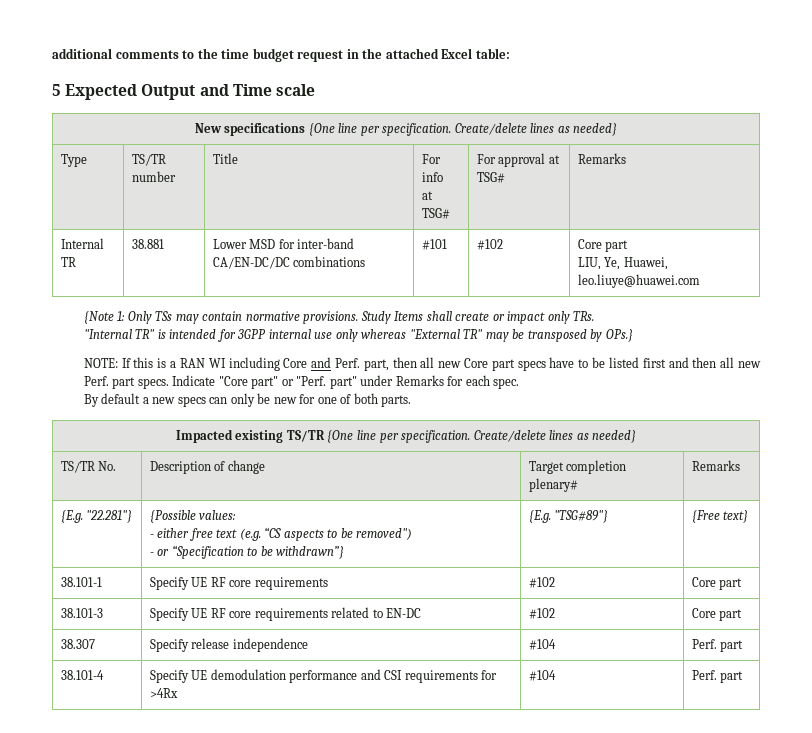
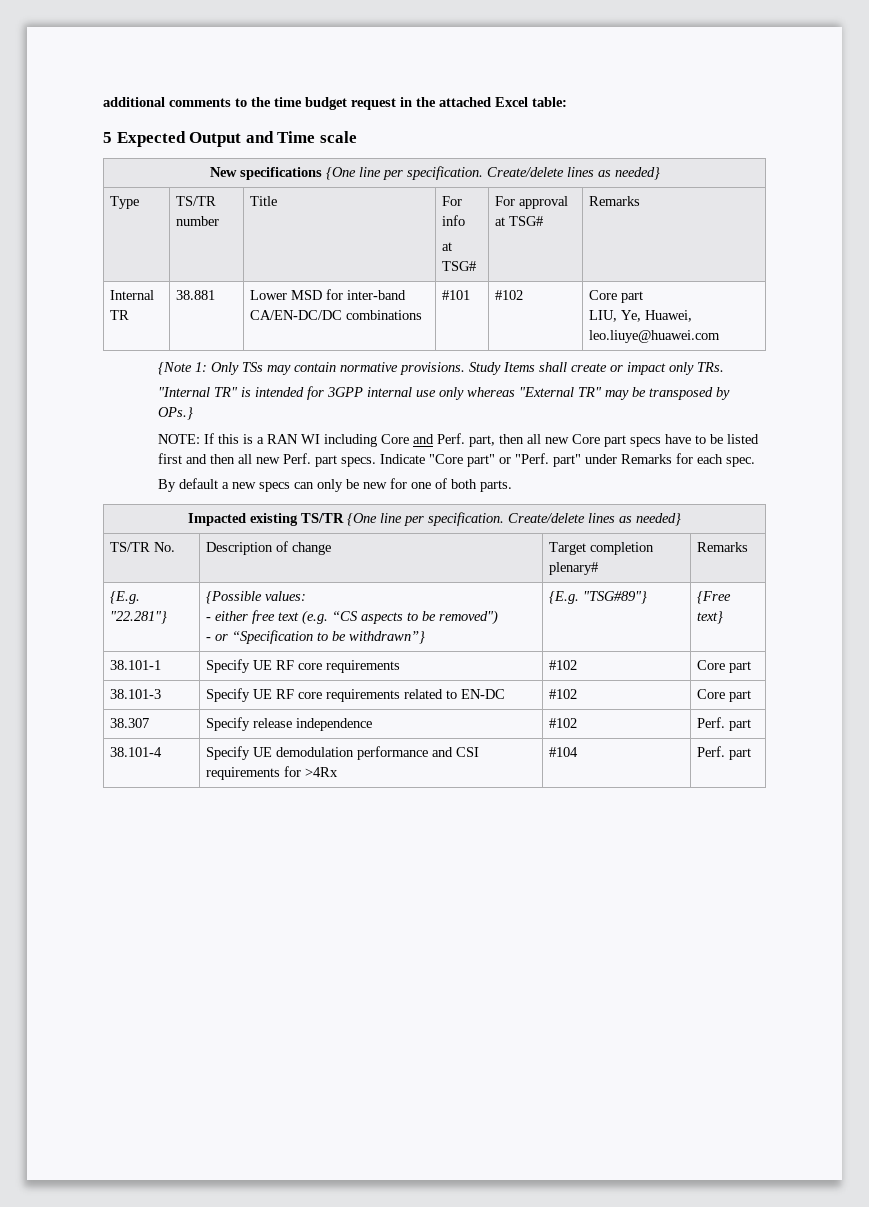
- 38.307 | Specify release independence | #104 | Perf. part
+ 38.307 | Specify release independence | #102 | Perf. part

